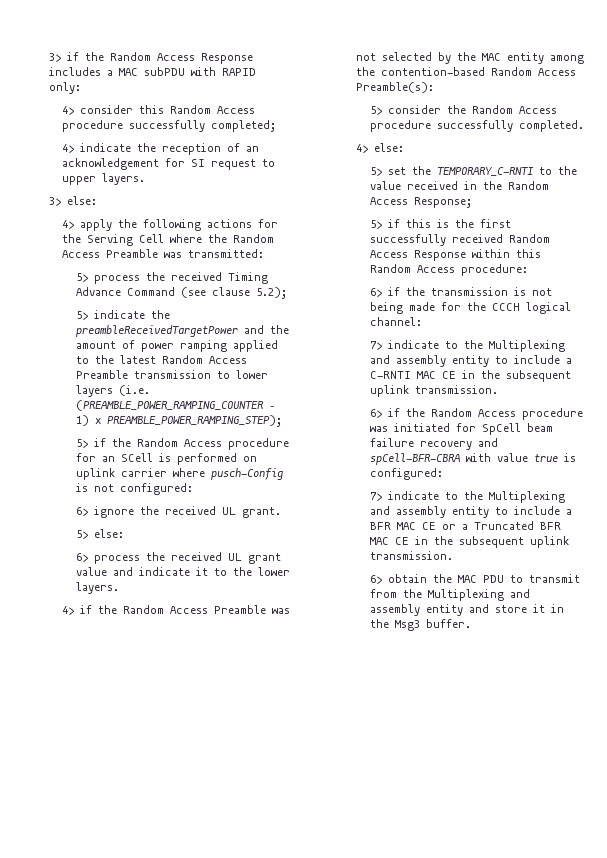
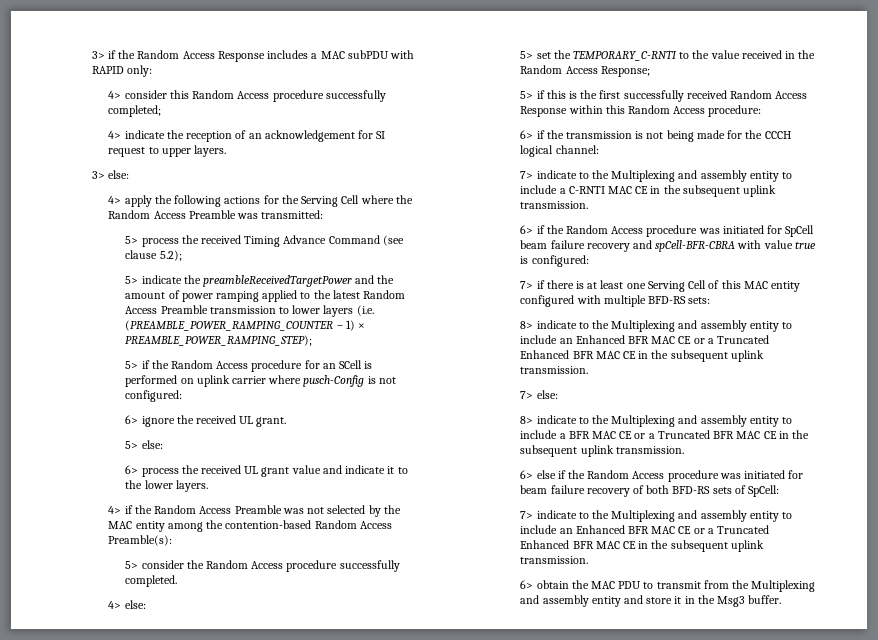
- 7> indicate to the Multiplexing and assembly entity to include a BFR MAC CE or a Truncated BFR MAC CE in the subsequent uplink transmission.
+ 7> if there is at least one Serving Cell of this MAC entity configured with multiple BFD-RS sets:
+ 8> indicate to the Multiplexing and assembly entity to include an Enhanced BFR MAC CE or a Truncated Enhanced BFR MAC CE in the subsequent uplink transmission.
+ 7> else:
+ 8> indicate to the Multiplexing and assembly entity to include a BFR MAC CE or a Truncated BFR MAC CE in the subsequent uplink transmission.
+ 6> else if the Random Access procedure was initiated for beam failure recovery of both BFD-RS sets of SpCell:
+ 7> indicate to the Multiplexing and assembly entity to include an Enhanced BFR MAC CE or a Truncated Enhanced BFR MAC CE in the subsequent uplink transmission.

